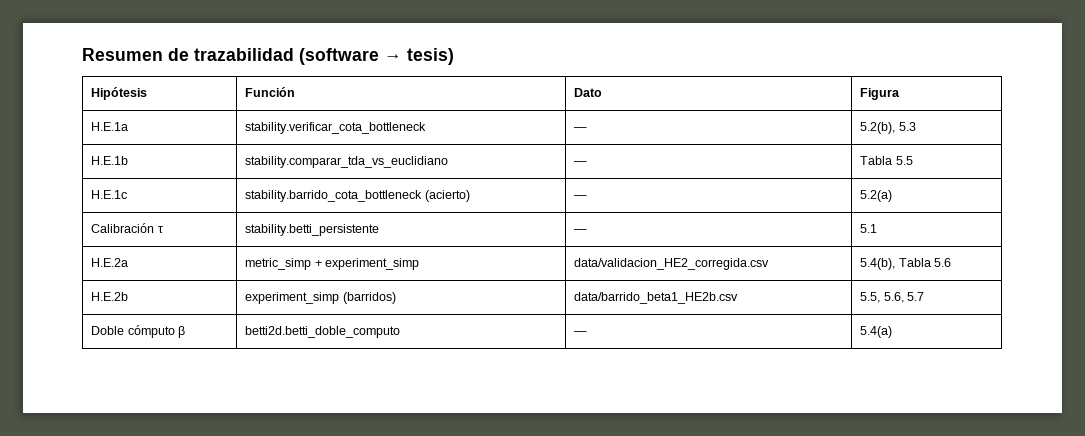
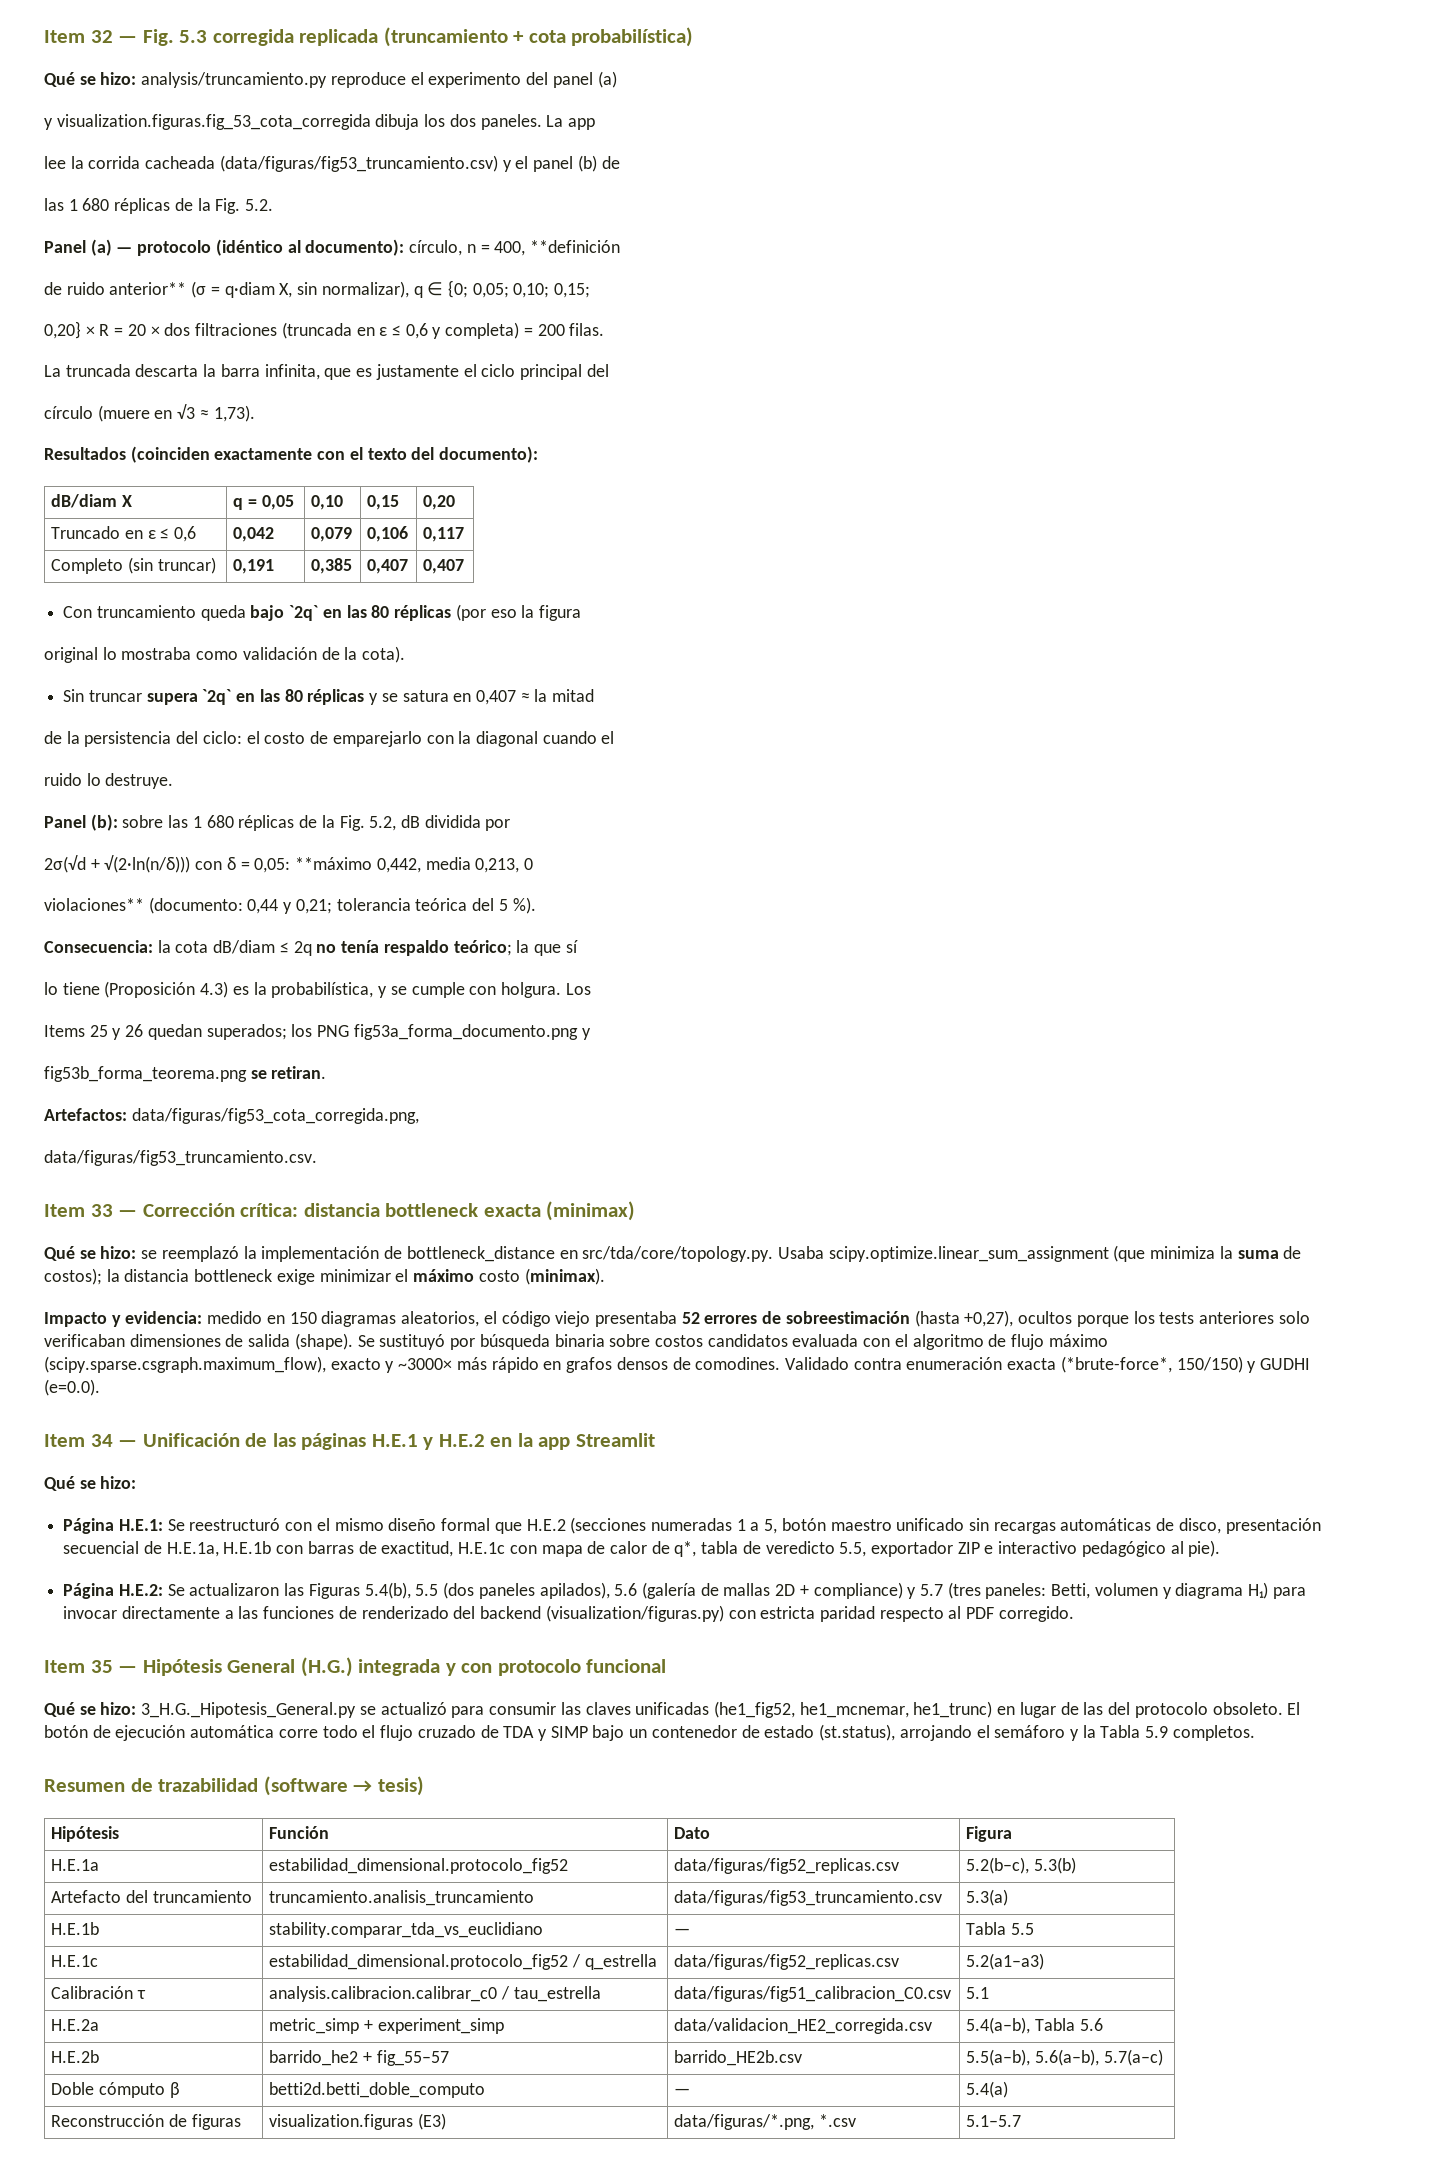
+ Item 32 — Fig. 5.3 corregida replicada (truncamiento + cota probabilística)
+ Qué se hizo: analysis/truncamiento.py reproduce el experimento del panel (a)
+ y visualization.figuras.fig_53_cota_corregida dibuja los dos paneles. La app
+ lee la corrida cacheada (data/figuras/fig53_truncamiento.csv) y el panel (b) de
+ las 1 680 réplicas de la Fig. 5.2.
+ Panel (a) — protocolo (idéntico al documento): círculo, n = 400, **definición
+ de ruido anterior** (σ = q·diam X, sin normalizar), q ∈ {0; 0,05; 0,10; 0,15;
+ 0,20} × R = 20 × dos filtraciones (truncada en ε ≤ 0,6 y completa) = 200 filas.
+ La truncada descarta la barra infinita, que es justamente el ciclo principal del
+ círculo (muere en √3 ≈ 1,73).
+ Resultados (coinciden exactamente con el texto del documento):
+ dB/diam X | q = 0,05 | 0,10 | 0,15 | 0,20
+ Truncado en ε ≤ 0,6 | 0,042 | 0,079 | 0,106 | 0,117
+ Completo (sin truncar) | 0,191 | 0,385 | 0,407 | 0,407
+ Con truncamiento queda bajo `2q` en las 80 réplicas (por eso la figura
+ original lo mostraba como validación de la cota).
+ Sin truncar supera `2q` en las 80 réplicas y se satura en 0,407 ≈ la mitad
+ de la persistencia del ciclo: el costo de emparejarlo con la diagonal cuando el
+ ruido lo destruye.
+ Panel (b): sobre las 1 680 réplicas de la Fig. 5.2, dB dividida por
+ 2σ(√d + √(2·ln(n/δ))) con δ = 0,05: **máximo 0,442, media 0,213, 0
+ violaciones** (documento: 0,44 y 0,21; tolerancia teórica del 5 %).
+ Consecuencia: la cota dB/diam ≤ 2q no tenía respaldo teórico; la que sí
+ lo tiene (Proposición 4.3) es la probabilística, y se cumple con holgura. Los
+ Items 25 y 26 quedan superados; los PNG fig53a_forma_documento.png y
+ fig53b_forma_teorema.png se retiran.
+ Artefactos: data/figuras/fig53_cota_corregida.png,
+ data/figuras/fig53_truncamiento.csv.
+ Item 33 — Corrección crítica: distancia bottleneck exacta (minimax)
+ Qué se hizo: se reemplazó la implementación de bottleneck_distance en src/tda/core/topology.py. Usaba scipy.optimize.linear_sum_assignment (que minimiza la suma de costos); la distancia bottleneck exige minimizar el máximo costo (minimax).
+ Impacto y evidencia: medido en 150 diagramas aleatorios, el código viejo presentaba 52 errores de sobreestimación (hasta +0,27), ocultos porque los tests anteriores solo verificaban dimensiones de salida (shape). Se sustituyó por búsqueda binaria sobre costos candidatos evaluada con el algoritmo de flujo máximo (scipy.sparse.csgraph.maximum_flow), exacto y ~3000× más rápido en grafos densos de comodines. Validado contra enumeración exacta (*brute-force*, 150/150) y GUDHI (e=0.0).
+ Item 34 — Unificación de las páginas H.E.1 y H.E.2 en la app Streamlit
+ Qué se hizo:
+ Página H.E.1: Se reestructuró con el mismo diseño formal que H.E.2 (secciones numeradas 1 a 5, botón maestro unificado sin recargas automáticas de disco, presentación secuencial de H.E.1a, H.E.1b con barras de exactitud, H.E.1c con mapa de calor de q*, tabla de veredicto 5.5, exportador ZIP e interactivo pedagógico al pie).
+ Página H.E.2: Se actualizaron las Figuras 5.4(b), 5.5 (dos paneles apilados), 5.6 (galería de mallas 2D + compliance) y 5.7 (tres paneles: Betti, volumen y diagrama H₁) para invocar directamente a las funciones de renderizado del backend (visualization/figuras.py) con estricta paridad respecto al PDF corregido.
+ Item 35 — Hipótesis General (H.G.) integrada y con protocolo funcional
+ Qué se hizo: 3_H.G._Hipotesis_General.py se actualizó para consumir las claves unificadas (he1_fig52, he1_mcnemar, he1_trunc) en lugar de las del protocolo obsoleto. El botón de ejecución automática corre todo el flujo cruzado de TDA y SIMP bajo un contenedor de estado (st.status), arrojando el semáforo y la Tabla 5.9 completos.
- H.E.1a | stability.verificar_cota_bottleneck | — | 5.2(b), 5.3
+ H.E.1a | estabilidad_dimensional.protocolo_fig52 | data/figuras/fig52_replicas.csv | 5.2(b–c), 5.3(b)
+ Artefacto del truncamiento | truncamiento.analisis_truncamiento | data/figuras/fig53_truncamiento.csv | 5.3(a)
- H.E.1c | stability.barrido_cota_bottleneck (acierto) | — | 5.2(a)
- Calibración τ | stability.betti_persistente | — | 5.1
+ H.E.1c | estabilidad_dimensional.protocolo_fig52 / q_estrella | data/figuras/fig52_replicas.csv | 5.2(a1–a3)
+ Calibración τ | analysis.calibracion.calibrar_c0 / tau_estrella | data/figuras/fig51_calibracion_C0.csv | 5.1
- H.E.2a | metric_simp + experiment_simp | data/validacion_HE2_corregida.csv | 5.4(b), Tabla 5.6
+ H.E.2a | metric_simp + experiment_simp | data/validacion_HE2_corregida.csv | 5.4(a–b), Tabla 5.6
- H.E.2b | experiment_simp (barridos) | data/barrido_beta1_HE2b.csv | 5.5, 5.6, 5.7
+ H.E.2b | barrido_he2 + fig_55–57 | barrido_HE2b.csv | 5.5(a–b), 5.6(a–b), 5.7(a–c)
+ Reconstrucción de figuras | visualization.figuras (E3) | data/figuras/*.png, *.csv | 5.1–5.7

